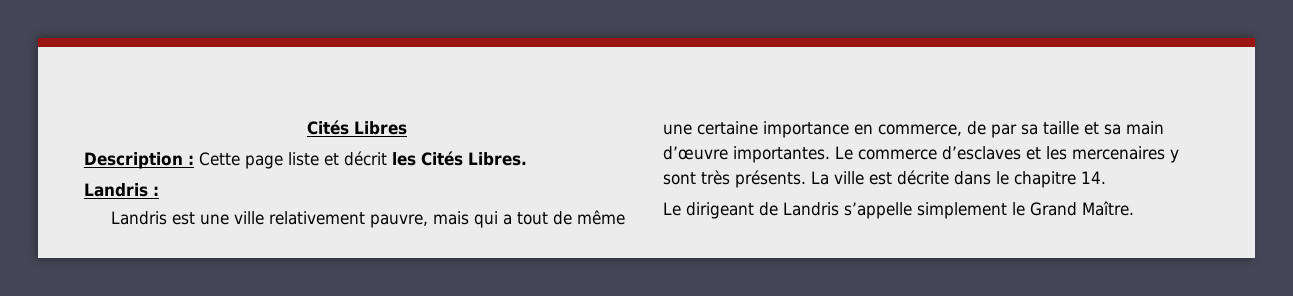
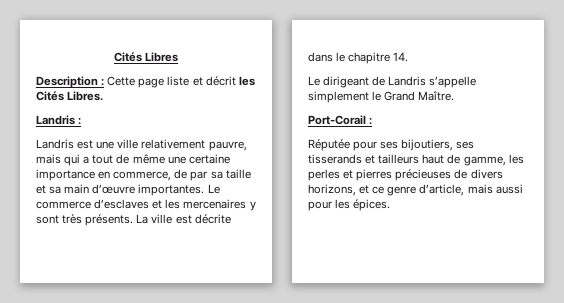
+ Port-Corail :
+ Réputée pour ses bijoutiers, ses tisserands et tailleurs haut de gamme, les perles et pierres précieuses de divers horizons, et ce genre d’article, mais aussi pour les épices.

